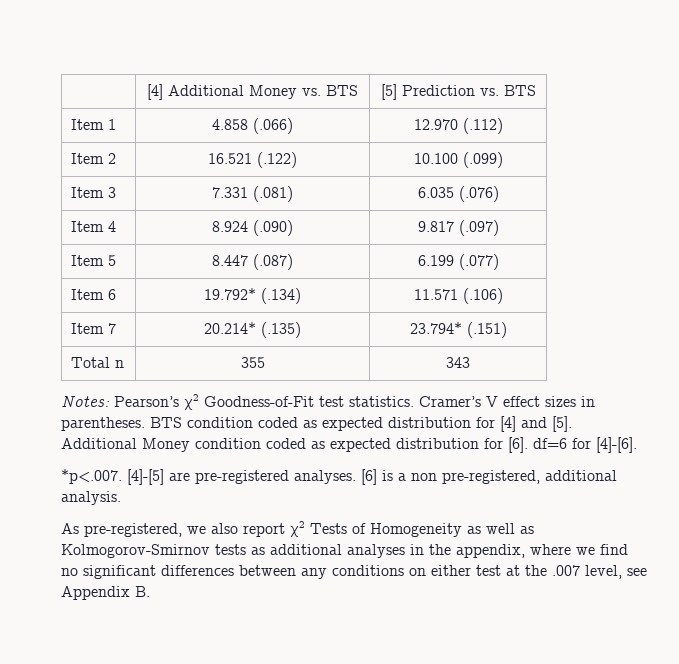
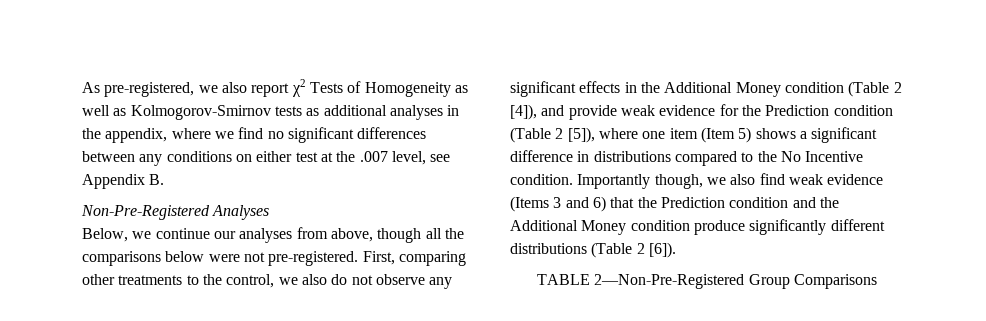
- | [4] Additional Money vs. BTS | [5] Prediction vs. BTS
- Item 1 | 4.858 (.066) | 12.970 (.112)
- Item 2 | 16.521 (.122) | 10.100 (.099)
- Item 3 | 7.331 (.081) | 6.035 (.076)
- Item 4 | 8.924 (.090) | 9.817 (.097)
- Item 5 | 8.447 (.087) | 6.199 (.077)
- Item 6 | 19.792* (.134) | 11.571 (.106)
- Item 7 | 20.214* (.135) | 23.794* (.151)
- Total n | 355 | 343
- Notes: Pearson’s χ2 Goodness-of-Fit test statistics. Cramer’s V effect sizes in parentheses. BTS condition coded as expected distribution for [4] and [5]. Additional Money condition coded as expected distribution for [6]. df=6 for [4]-[6].
- *p<.007. [4]-[5] are pre-registered analyses. [6] is a non pre-registered, additional analysis.
+ Non-Pre-Registered Analyses
+ Below, we continue our analyses from above, though all the comparisons below were not pre-registered. First, comparing other treatments to the control, we also do not observe any significant effects in the Additional Money condition (Table 2 [4]), and provide weak evidence for the Prediction condition (Table 2 [5]), where one item (Item 5) shows a significant difference in distributions compared to the No Incentive condition. Importantly though, we also find weak evidence (Items 3 and 6) that the Prediction condition and the Additional Money condition produce significantly different distributions (Table 2 [6]).
+ TABLE 2—Non-Pre-Registered Group Comparisons

